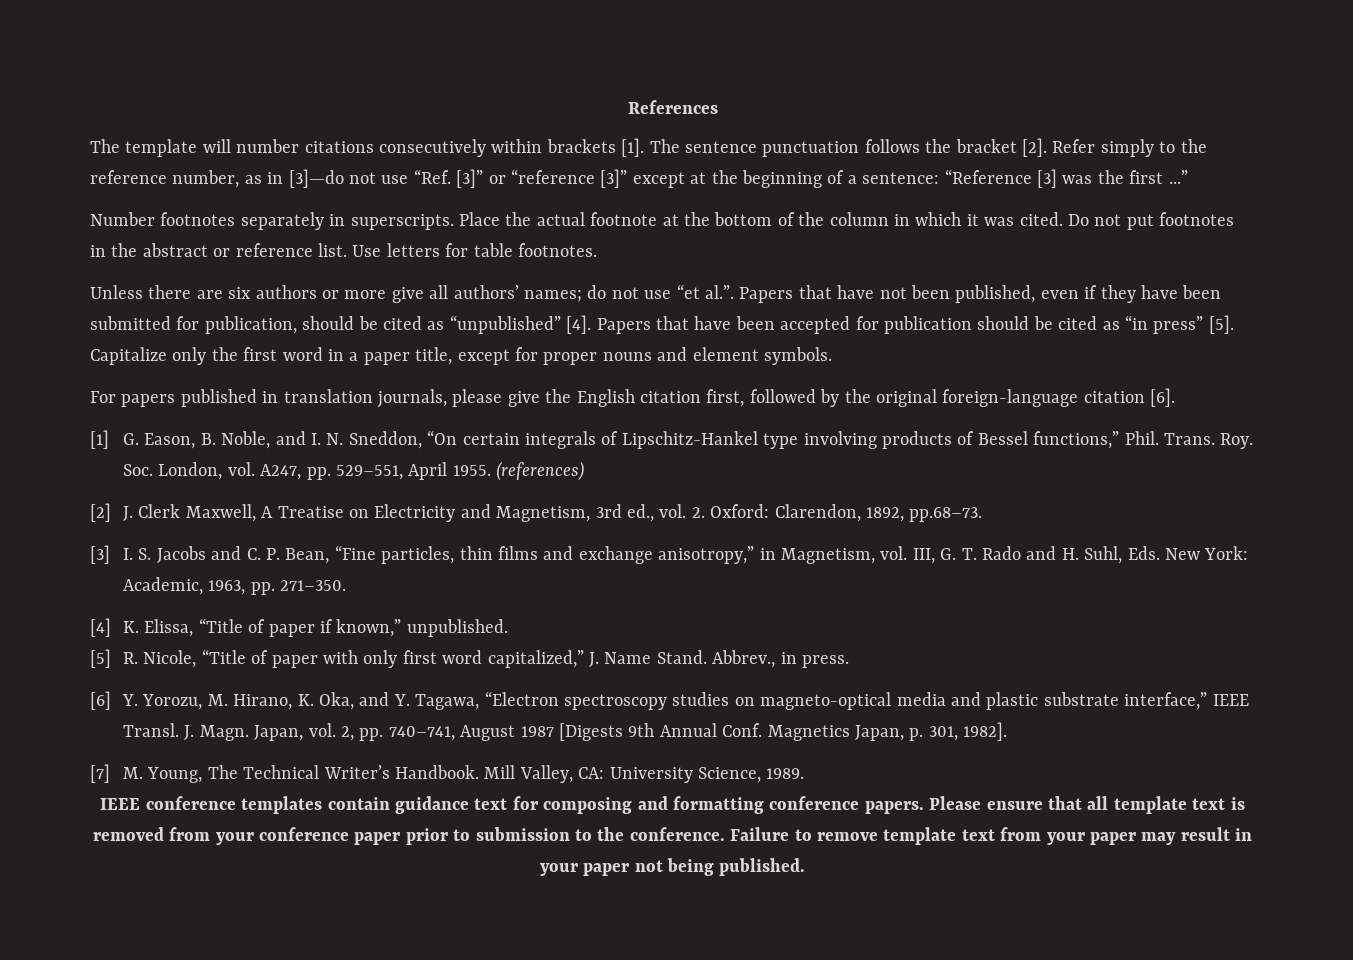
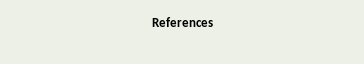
- The template will number citations consecutively within brackets [1]. The sentence punctuation follows the bracket [2]. Refer simply to the reference number, as in [3]—do not use “Ref. [3]” or “reference [3]” except at the beginning of a sentence: “Reference [3] was the first ...”
- Number footnotes separately in superscripts. Place the actual footnote at the bottom of the column in which it was cited. Do not put footnotes in the abstract or reference list. Use letters for table footnotes.
- Unless there are six authors or more give all authors’ names; do not use “et al.”. Papers that have not been published, even if they have been submitted for publication, should be cited as “unpublished” [4]. Papers that have been accepted for publication should be cited as “in press” [5]. Capitalize only the first word in a paper title, except for proper nouns and element symbols.
- For papers published in translation journals, please give the English citation first, followed by the original foreign-language citation [6].
- [1] G. Eason, B. Noble, and I. N. Sneddon, “On certain integrals of Lipschitz-Hankel type involving products of Bessel functions,” Phil. Trans. Roy. Soc. London, vol. A247, pp. 529–551, April 1955. (references)
- [2] J. Clerk Maxwell, A Treatise on Electricity and Magnetism, 3rd ed., vol. 2. Oxford: Clarendon, 1892, pp.68–73.
- [3] I. S. Jacobs and C. P. Bean, “Fine particles, thin films and exchange anisotropy,” in Magnetism, vol. III, G. T. Rado and H. Suhl, Eds. New York: Academic, 1963, pp. 271–350.
- [4] K. Elissa, “Title of paper if known,” unpublished.
- [5] R. Nicole, “Title of paper with only first word capitalized,” J. Name Stand. Abbrev., in press.
- [6] Y. Yorozu, M. Hirano, K. Oka, and Y. Tagawa, “Electron spectroscopy studies on magneto-optical media and plastic substrate interface,” IEEE Transl. J. Magn. Japan, vol. 2, pp. 740–741, August 1987 [Digests 9th Annual Conf. Magnetics Japan, p. 301, 1982].
- [7] M. Young, The Technical Writer’s Handbook. Mill Valley, CA: University Science, 1989.
- IEEE conference templates contain guidance text for composing and formatting conference papers. Please ensure that all template text is removed from your conference paper prior to submission to the conference. Failure to remove template text from your paper may result in your paper not being published.

